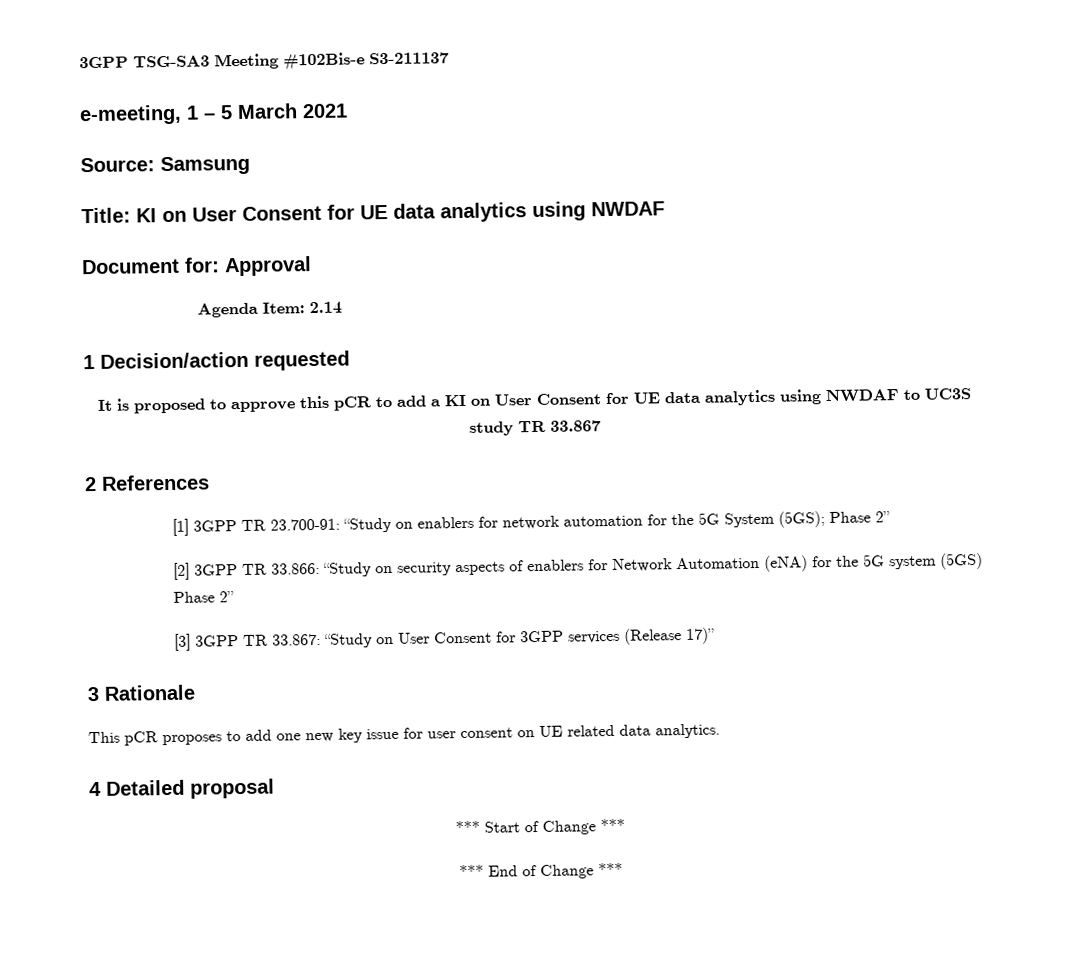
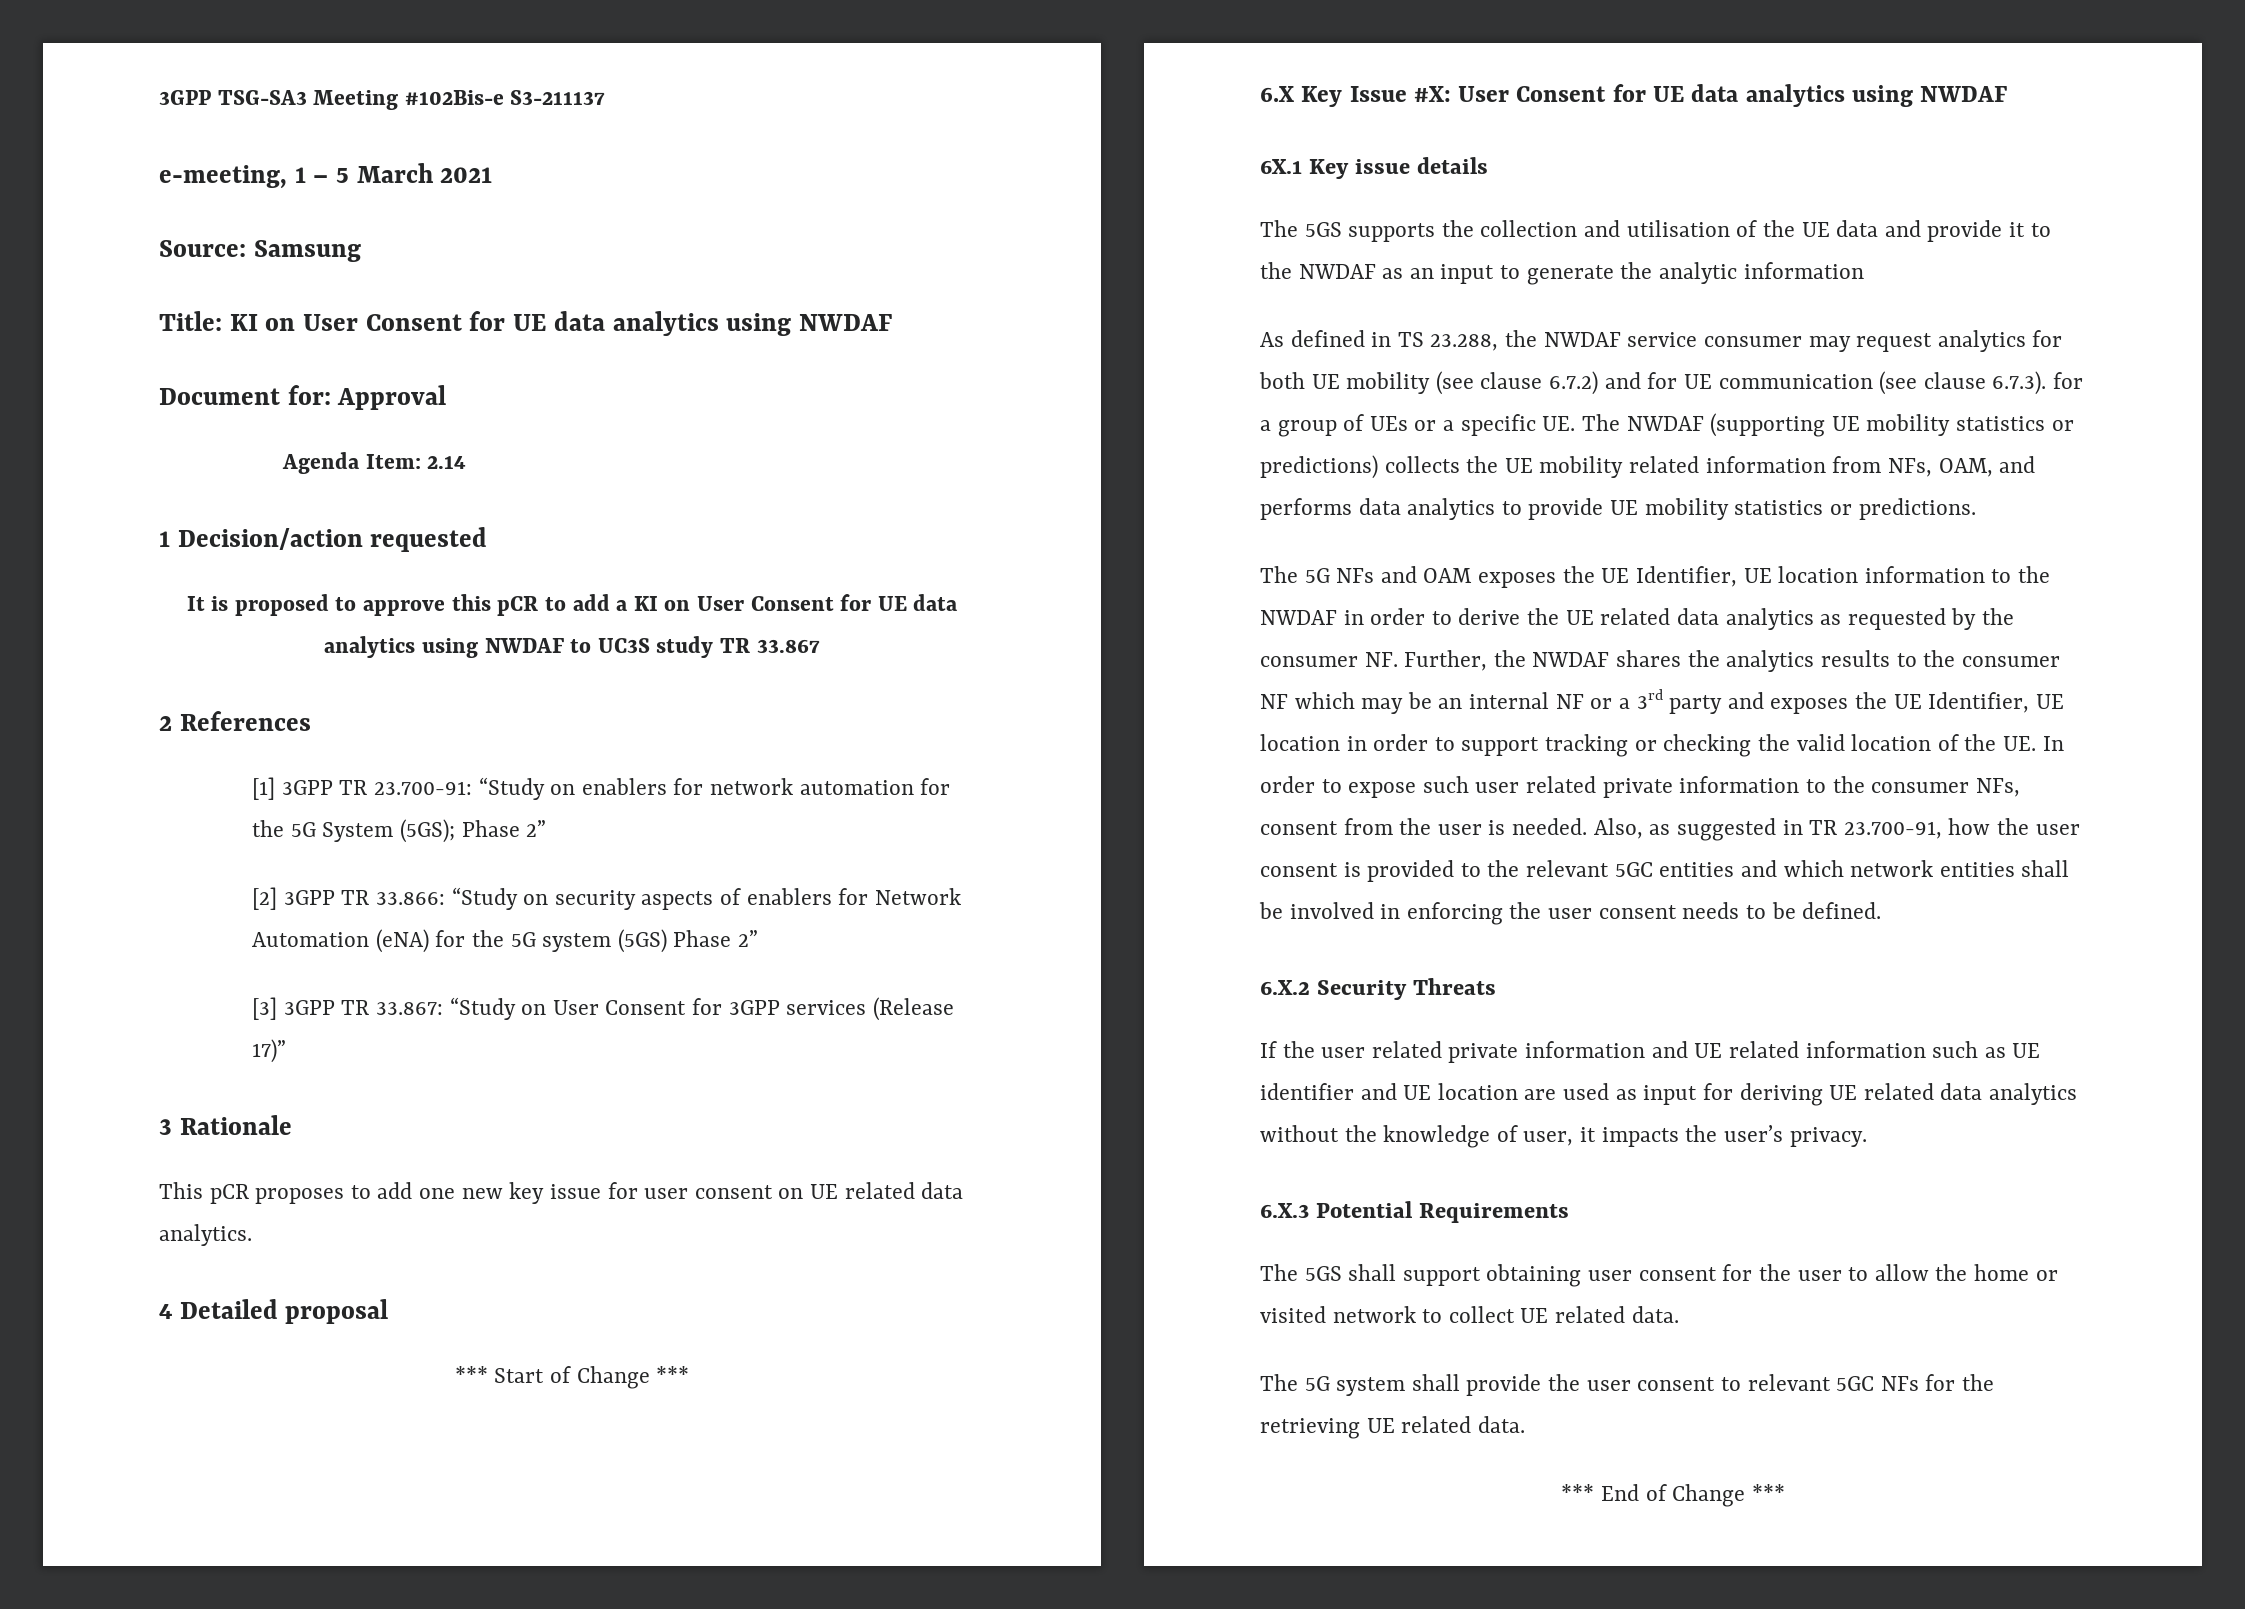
+ 6.X Key Issue #X: User Consent for UE data analytics using NWDAF
+ 6X.1 Key issue details
+ The 5GS supports the collection and utilisation of the UE data and provide it to the NWDAF as an input to generate the analytic information
+ As defined in TS 23.288, the NWDAF service consumer may request analytics for both UE mobility (see clause 6.7.2) and for UE communication (see clause 6.7.3). for a group of UEs or a specific UE. The NWDAF (supporting UE mobility statistics or predictions) collects the UE mobility related information from NFs, OAM, and performs data analytics to provide UE mobility statistics or predictions.
+ The 5G NFs and OAM exposes the UE Identifier, UE location information to the NWDAF in order to derive the UE related data analytics as requested by the consumer NF. Further, the NWDAF shares the analytics results to the consumer NF which may be an internal NF or a 3rd party and exposes the UE Identifier, UE location in order to support tracking or checking the valid location of the UE. In order to expose such user related private information to the consumer NFs, consent from the user is needed. Also, as suggested in TR 23.700-91, how the user consent is provided to the relevant 5GC entities and which network entities shall be involved in enforcing the user consent needs to be defined.
+ 6.X.2 Security Threats
+ If the user related private information and UE related information such as UE identifier and UE location are used as input for deriving UE related data analytics without the knowledge of user, it impacts the user’s privacy.
+ 6.X.3 Potential Requirements
+ The 5GS shall support obtaining user consent for the user to allow the home or visited network to collect UE related data.
+ The 5G system shall provide the user consent to relevant 5GC NFs for the retrieving UE related data.

